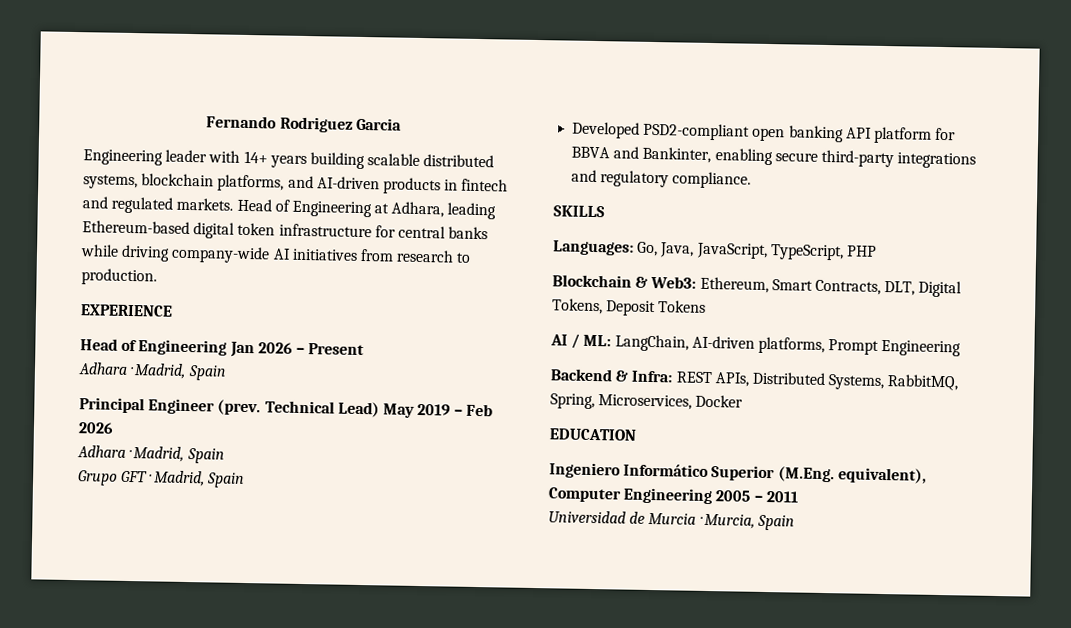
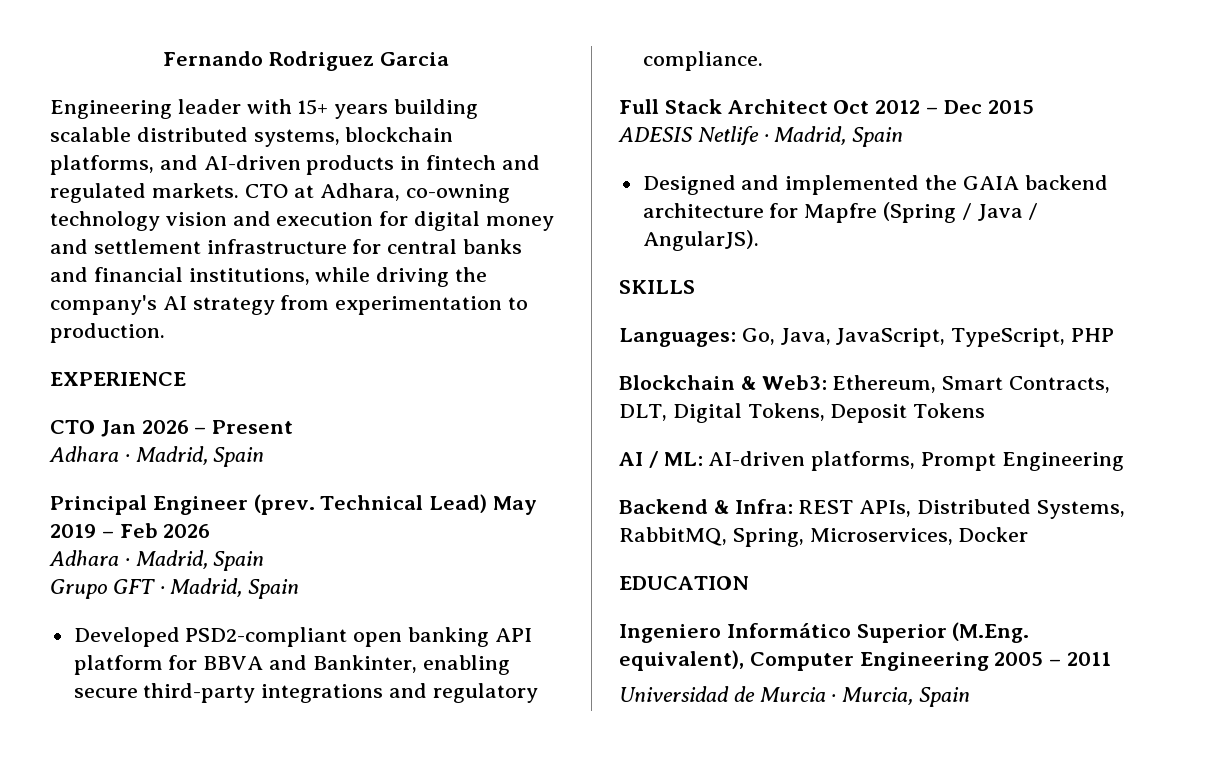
- Engineering leader with 14+ years building scalable distributed systems, blockchain platforms, and AI-driven products in fintech and regulated markets.
+ Engineering leader with 15+ years building scalable distributed systems, blockchain platforms, and AI-driven products in fintech and regulated markets.
- Head of Engineering at Adhara, leading Ethereum-based digital token infrastructure for central banks while driving company-wide AI initiatives from research to production.
+ CTO at Adhara, co-owning technology vision and execution for digital money and settlement infrastructure for central banks and financial institutions, while driving the company's AI strategy from experimentation to production.
- Head of Engineering Jan 2026 – Present
+ CTO Jan 2026 – Present
+ Full Stack Architect Oct 2012 – Dec 2015
+ ADESIS Netlife · Madrid, Spain
+ Designed and implemented the GAIA backend architecture for Mapfre (Spring / Java / AngularJS).
- AI / ML: LangChain, AI-driven platforms, Prompt Engineering
+ AI / ML: AI-driven platforms, Prompt Engineering

